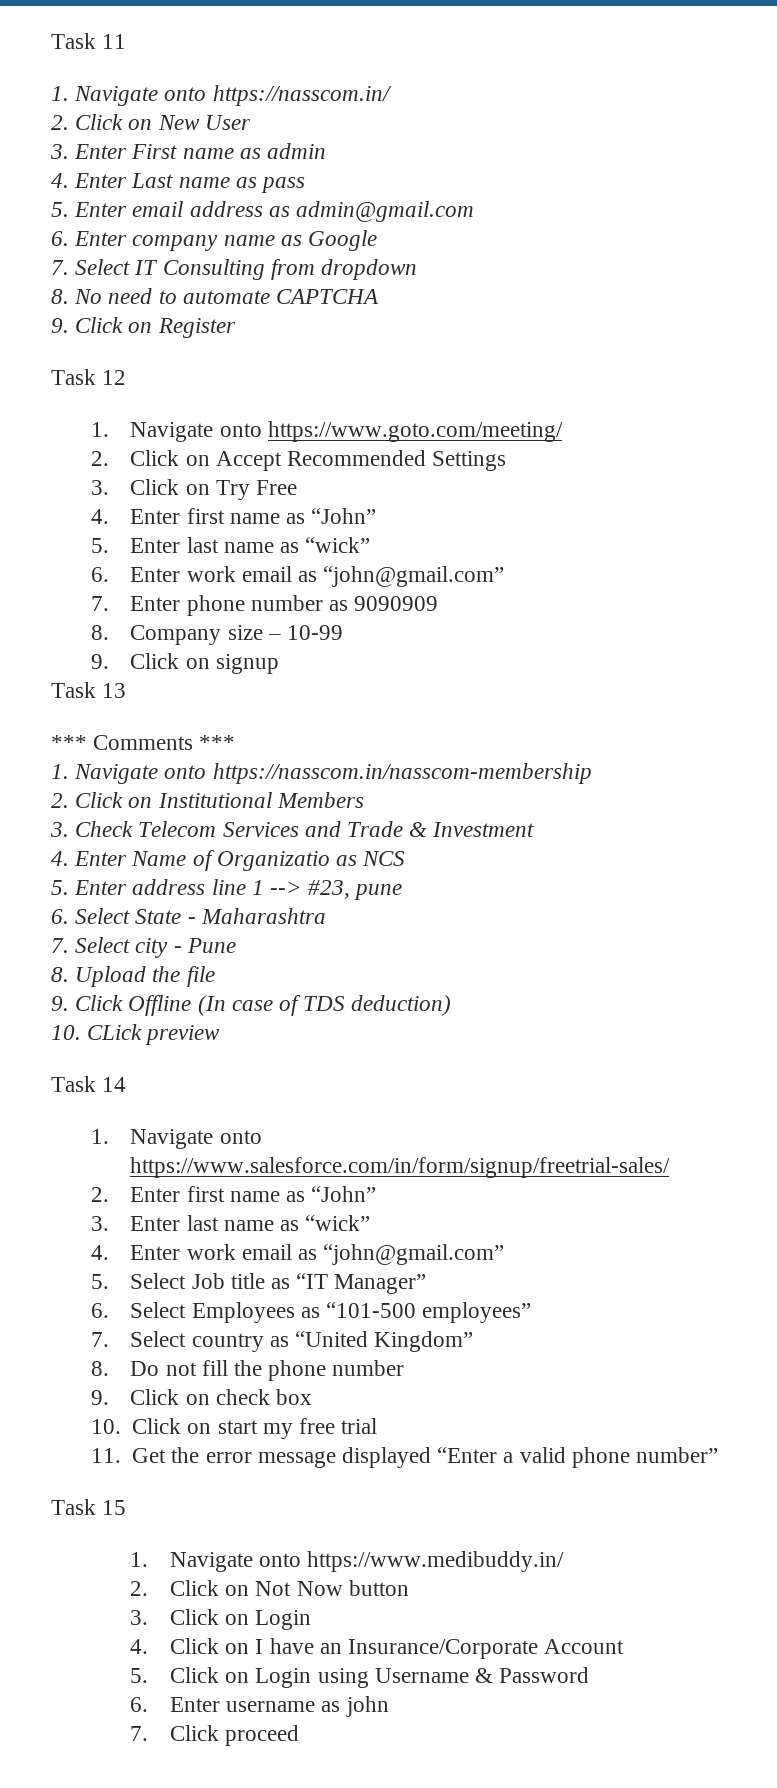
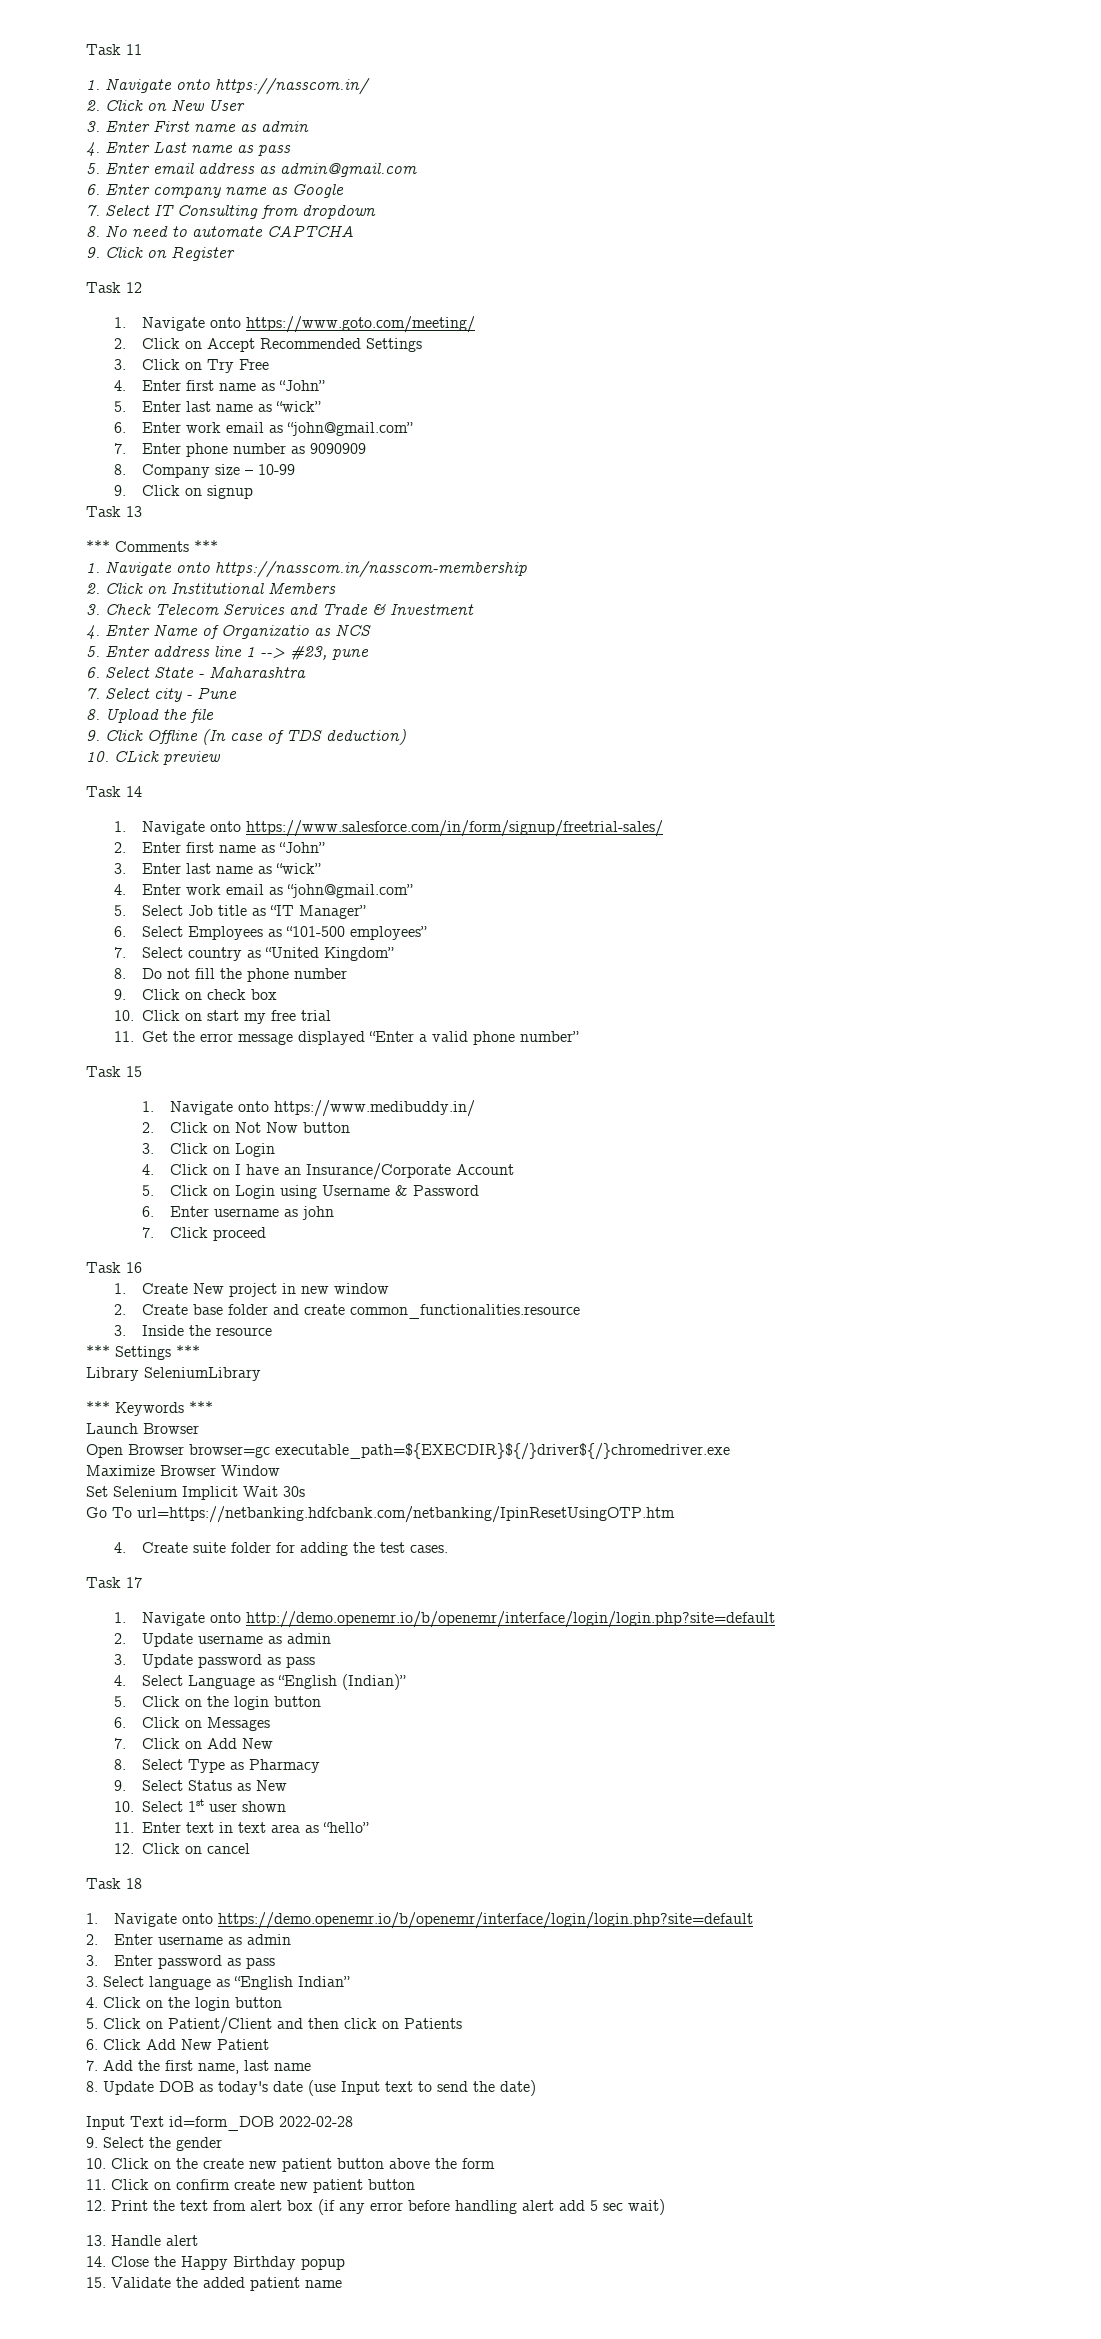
+ Task 16
+ 1. Create New project in new window
+ 2. Create base folder and create common_functionalities.resource
+ 3. Inside the resource
+ *** Settings ***
+ Library SeleniumLibrary
+ *** Keywords ***
+ Launch Browser
+ Open Browser browser=gc executable_path=${EXECDIR}${/}driver${/}chromedriver.exe
+ Maximize Browser Window
+ Set Selenium Implicit Wait 30s
+ Go To url=https://netbanking.hdfcbank.com/netbanking/IpinResetUsingOTP.htm
+ 4. Create suite folder for adding the test cases.
+ Task 17
+ 1. Navigate onto http://demo.openemr.io/b/openemr/interface/login/login.php?site=default
+ 2. Update username as admin
+ 3. Update password as pass
+ 4. Select Language as “English (Indian)”
+ 5. Click on the login button
+ 6. Click on Messages
+ 7. Click on Add New
+ 8. Select Type as Pharmacy
+ 9. Select Status as New
+ 10. Select 1st user shown
+ 11. Enter text in text area as “hello”
+ 12. Click on cancel
+ Task 18
+ 1. Navigate onto https://demo.openemr.io/b/openemr/interface/login/login.php?site=default
+ 2. Enter username as admin
+ 3. Enter password as pass
+ 3. Select language as “English Indian”
+ 4. Click on the login button
+ 5. Click on Patient/Client and then click on Patients
+ 6. Click Add New Patient
+ 7. Add the first name, last name
+ 8. Update DOB as today's date (use Input text to send the date)
+ Input Text id=form_DOB 2022-02-28
+ 9. Select the gender
+ 10. Click on the create new patient button above the form
+ 11. Click on confirm create new patient button
+ 12. Print the text from alert box (if any error before handling alert add 5 sec wait)
+ 13. Handle alert
+ 14. Close the Happy Birthday popup
+ 15. Validate the added patient name

